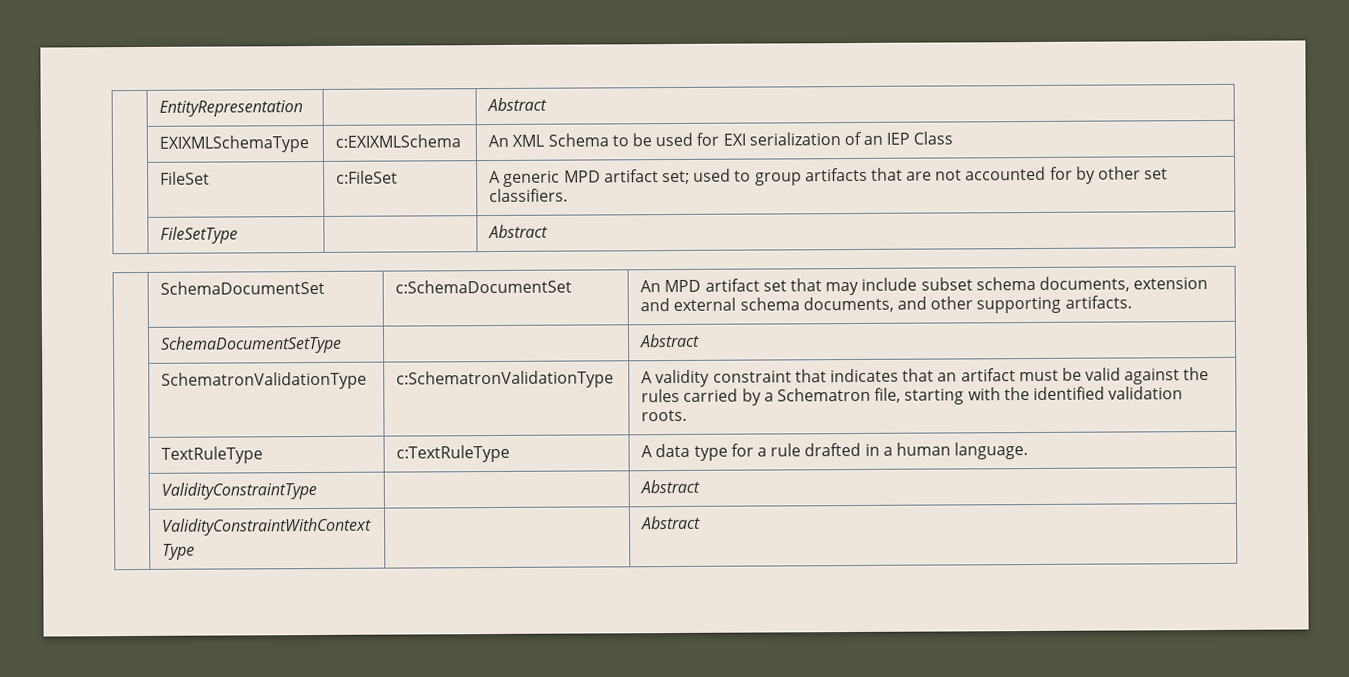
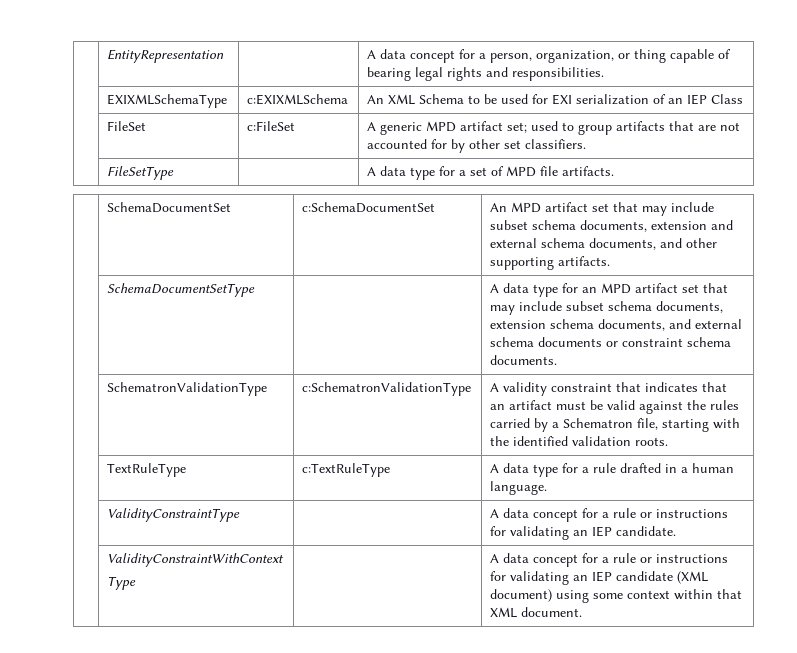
- | EntityRepresentation | | Abstract
+ | EntityRepresentation | | A data concept for a person, organization, or thing capable of bearing legal rights and responsibilities.
- | FileSetType | | Abstract
+ | FileSetType | | A data type for a set of MPD file artifacts.
- | SchemaDocumentSetType | | Abstract
+ | SchemaDocumentSetType | | A data type for an MPD artifact set that may include subset schema documents, extension schema documents, and external schema documents or constraint schema documents.
- | ValidityConstraintType | | Abstract
+ | ValidityConstraintType | | A data concept for a rule or instructions for validating an IEP candidate.
  | ValidityConstraintWithContext
- Type | | Abstract
+ Type | | A data concept for a rule or instructions for validating an IEP candidate (XML document) using some context within that XML document.

